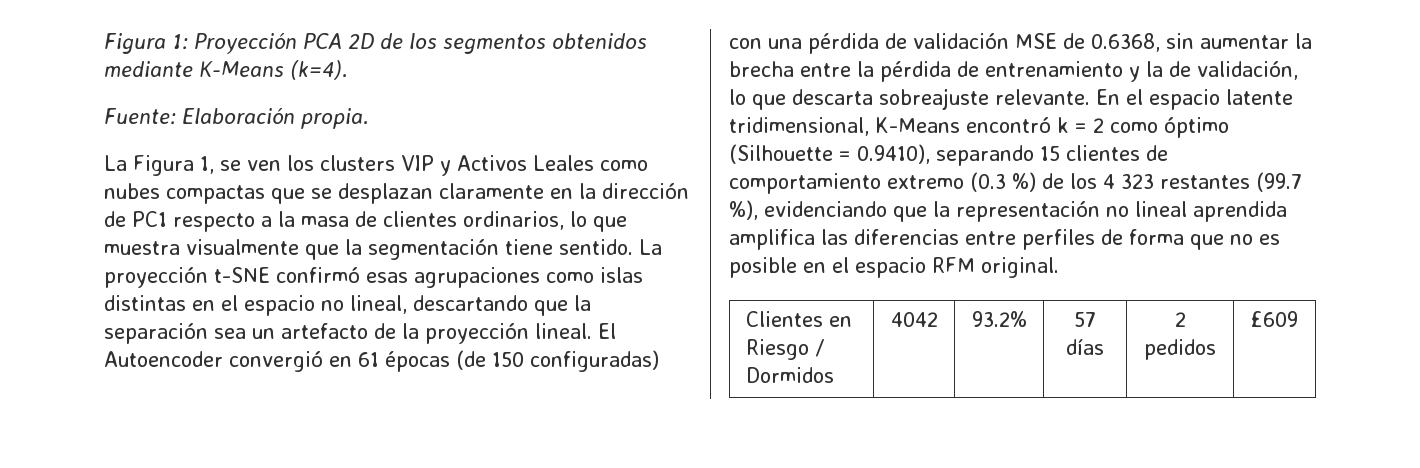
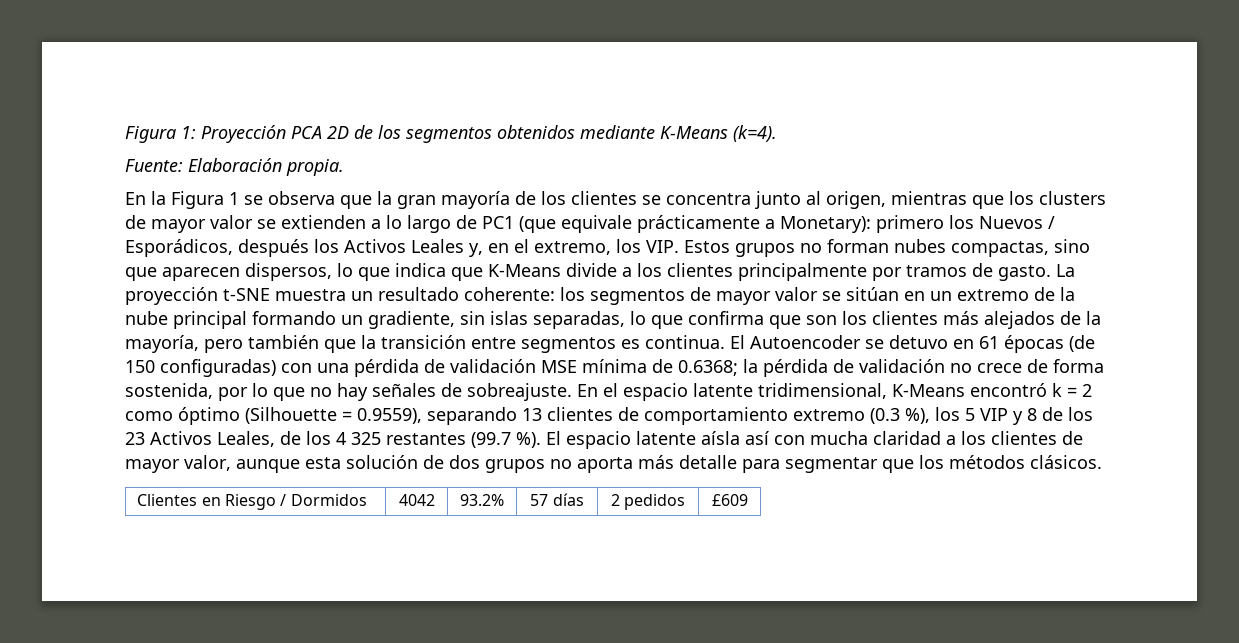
- La Figura 1, se ven los clusters VIP y Activos Leales como nubes compactas que se desplazan claramente en la dirección de PC1 respecto a la masa de clientes ordinarios, lo que muestra visualmente que la segmentación tiene sentido. La proyección t-SNE confirmó esas agrupaciones como islas distintas en el espacio no lineal, descartando que la separación sea un artefacto de la proyección lineal. El Autoencoder convergió en 61 épocas (de 150 configuradas) con una pérdida de validación MSE de 0.6368, sin aumentar la brecha entre la pérdida de entrenamiento y la de validación, lo que descarta sobreajuste relevante.
+ En la Figura 1 se observa que la gran mayoría de los clientes se concentra junto al origen, mientras que los clusters de mayor valor se extienden a lo largo de PC1 (que equivale prácticamente a Monetary): primero los Nuevos / Esporádicos, después los Activos Leales y, en el extremo, los VIP. Estos grupos no forman nubes compactas, sino que aparecen dispersos, lo que indica que K-Means divide a los clientes principalmente por tramos de gasto. La proyección t-SNE muestra un resultado coherente: los segmentos de mayor valor se sitúan en un extremo de la nube principal formando un gradiente, sin islas separadas, lo que confirma que son los clientes más alejados de la mayoría, pero también que la transición entre segmentos es continua. El Autoencoder se detuvo en 61 épocas (de 150 configuradas) con una pérdida de validación MSE mínima de 0.6368; la pérdida de validación no crece de forma sostenida, por lo que no hay señales de sobreajuste.
- En el espacio latente tridimensional, K-Means encontró k = 2 como óptimo (Silhouette = 0.9410), separando 15 clientes de comportamiento extremo (0.3 %) de los 4 323 restantes (99.7 %), evidenciando que la representación no lineal aprendida amplifica las diferencias entre perfiles de forma que no es posible en el espacio RFM original.
+ En el espacio latente tridimensional, K-Means encontró k = 2 como óptimo (Silhouette = 0.9559), separando 13 clientes de comportamiento extremo (0.3 %), los 5 VIP y 8 de los 23 Activos Leales, de los 4 325 restantes (99.7 %). El espacio latente aísla así con mucha claridad a los clientes de mayor valor, aunque esta solución de dos grupos no aporta más detalle para segmentar que los métodos clásicos.

